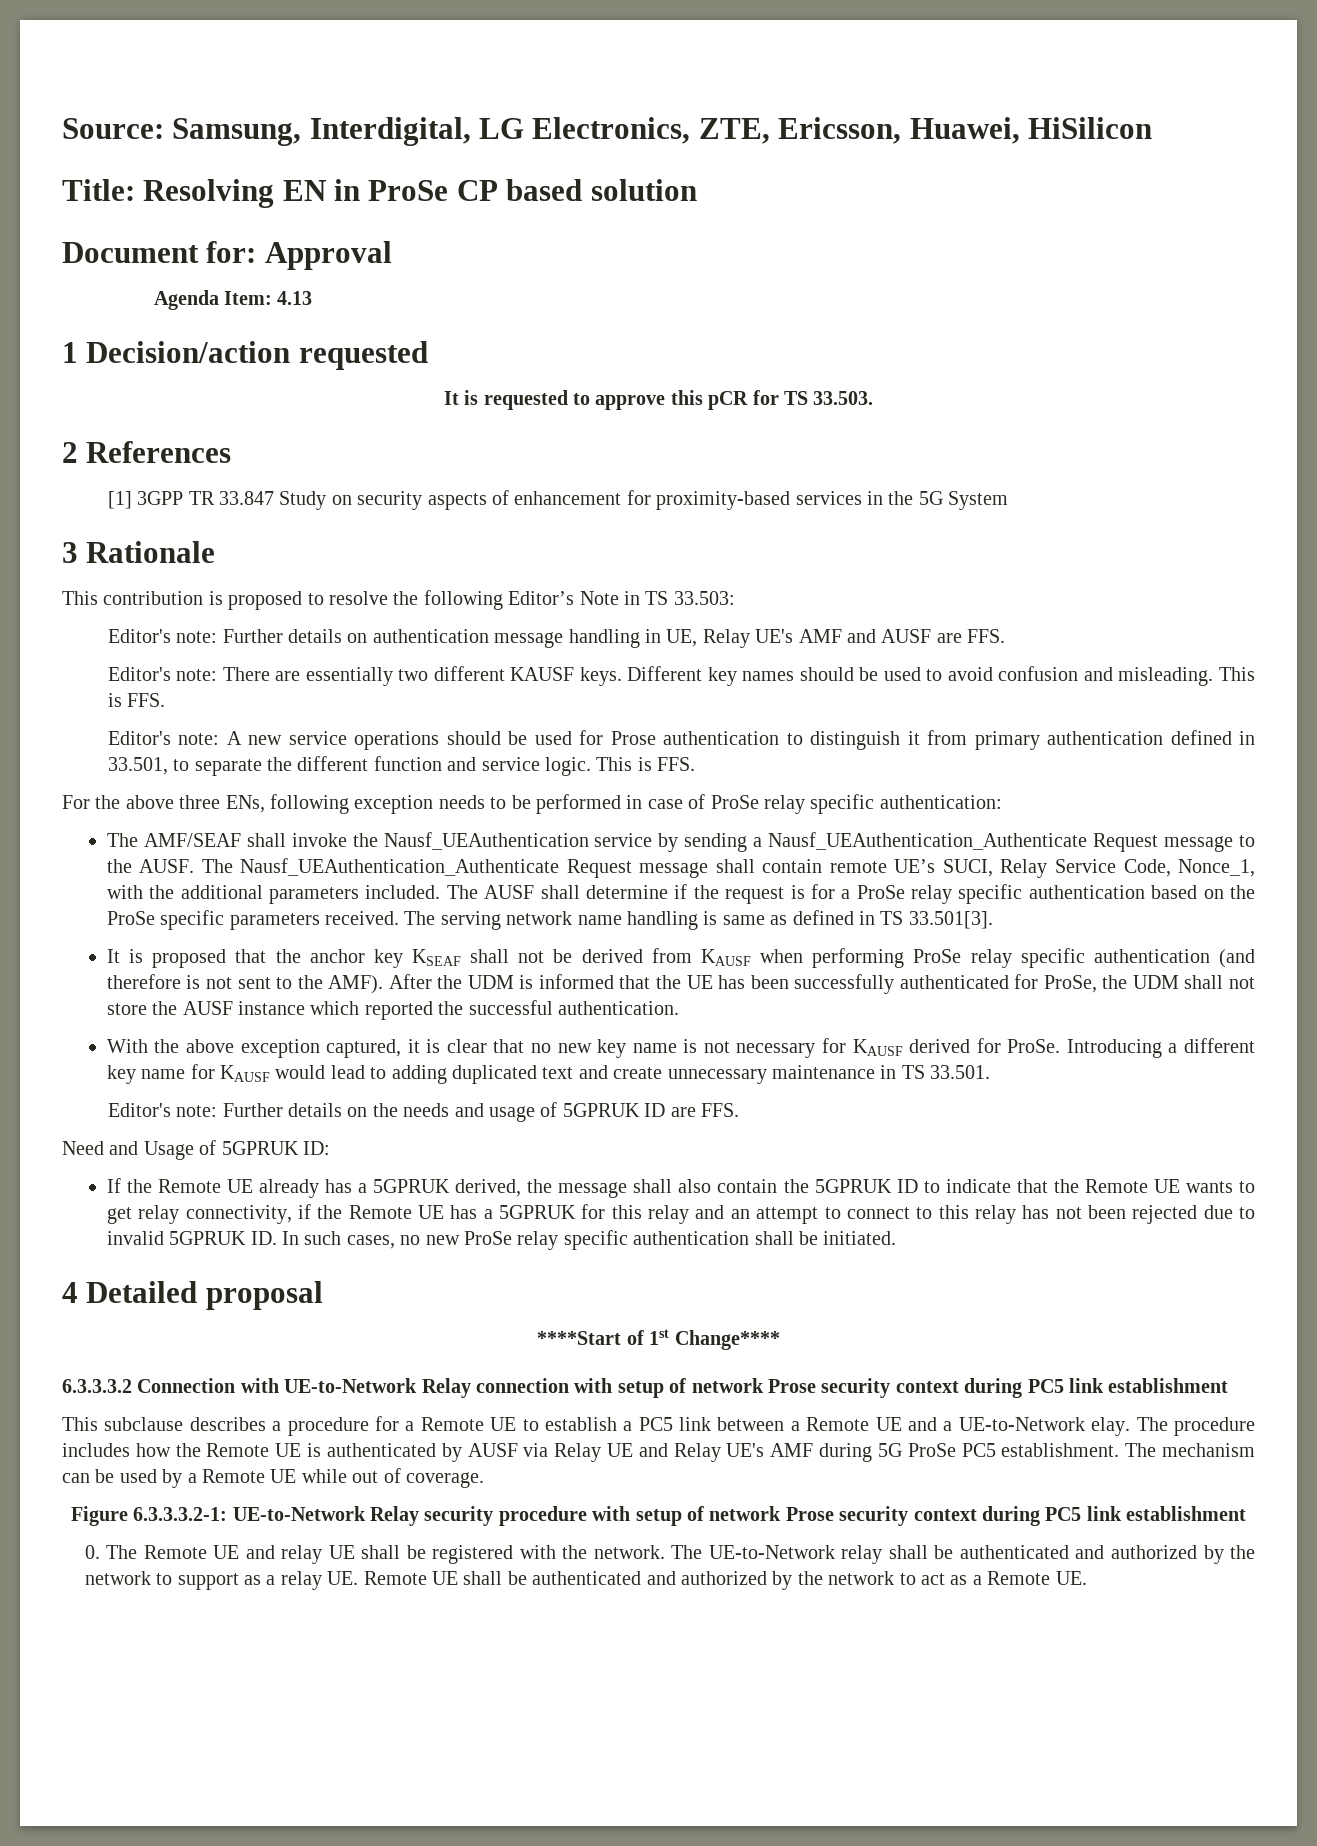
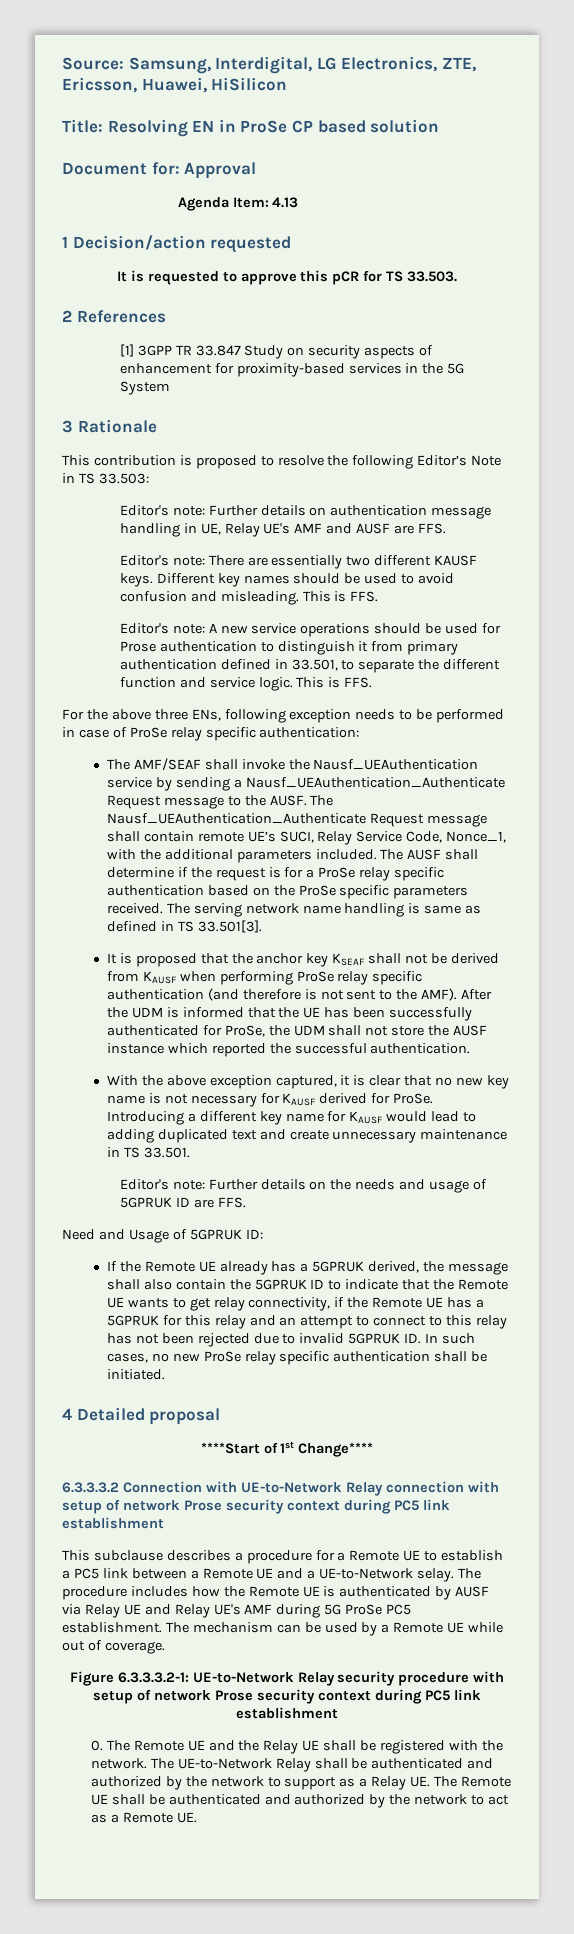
- This subclause describes a procedure for a Remote UE to establish a PC5 link between a Remote UE and a UE-to-Network elay.
+ This subclause describes a procedure for a Remote UE to establish a PC5 link between a Remote UE and a UE-to-Network selay.
- 0. The Remote UE and relay UE shall be registered with the network.
+ 0. The Remote UE and the Relay UE shall be registered with the network.
- The UE-to-Network relay shall be authenticated and authorized by the network to support as a relay UE. Remote UE shall be authenticated and authorized by the network to act as a Remote UE.
+ The UE-to-Network Relay shall be authenticated and authorized by the network to support as a Relay UE. The Remote UE shall be authenticated and authorized by the network to act as a Remote UE.

